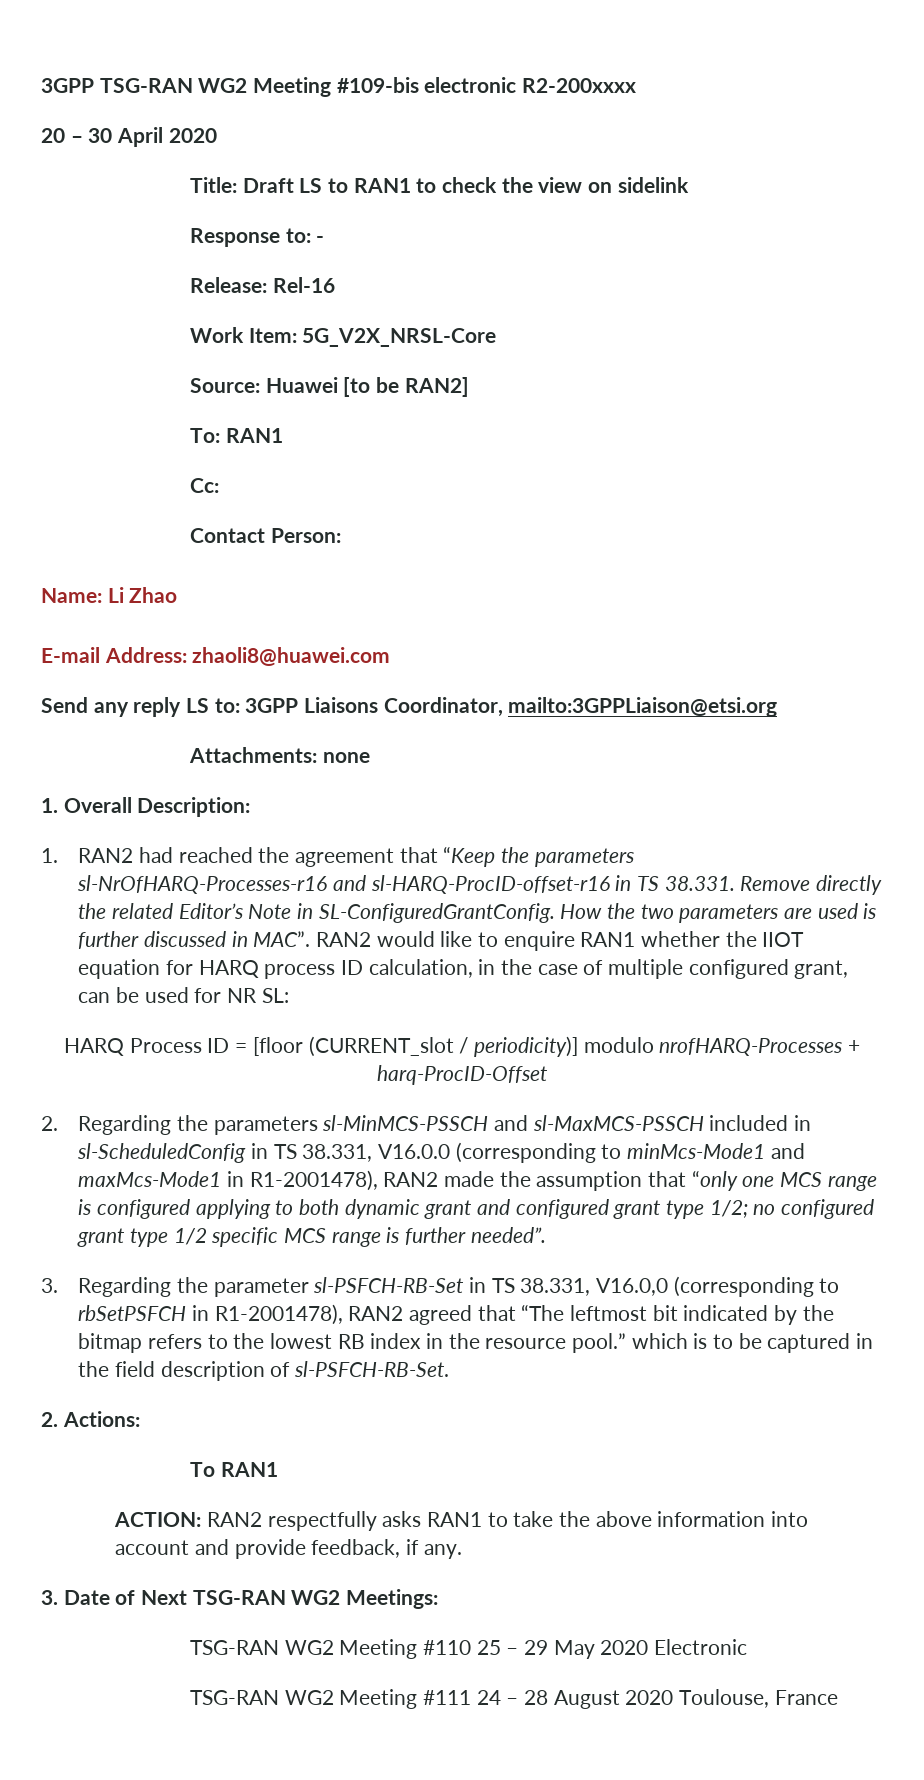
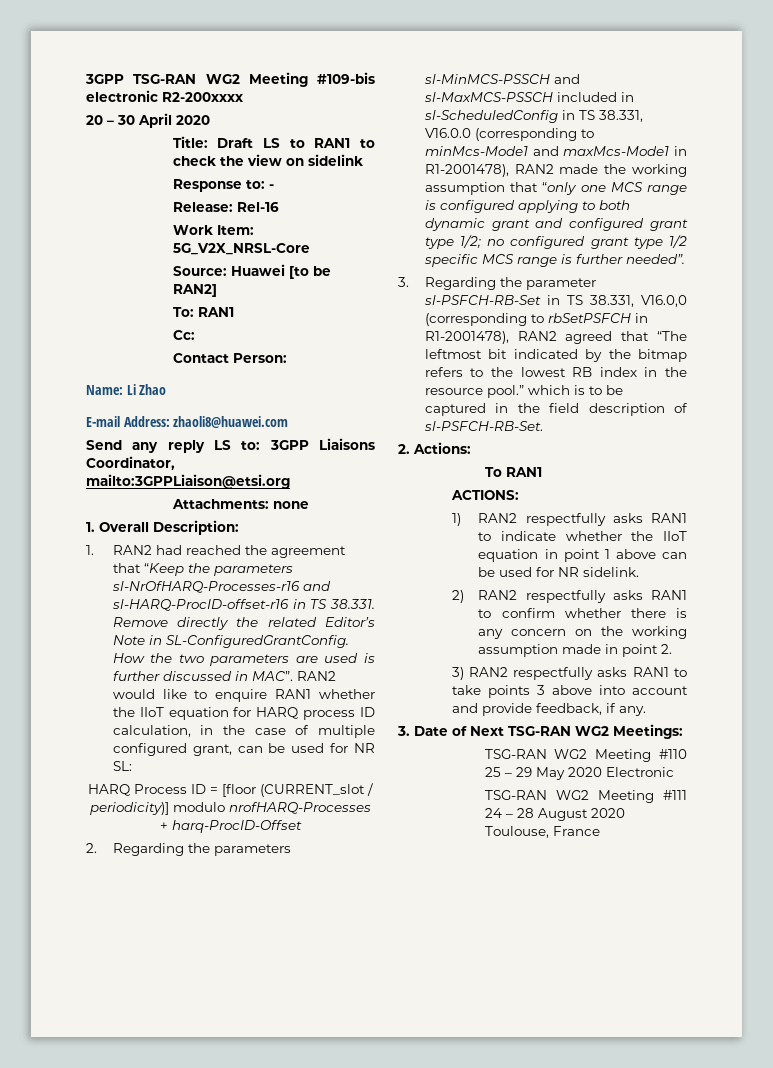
- RAN2 would like to enquire RAN1 whether the IIOT equation for HARQ process ID calculation, in the case of multiple configured grant, can be used for NR SL:
+ RAN2 would like to enquire RAN1 whether the IIoT equation for HARQ process ID calculation, in the case of multiple configured grant, can be used for NR SL:
- 2. Regarding the parameters sl-MinMCS-PSSCH and sl-MaxMCS-PSSCH included in sl-ScheduledConfig in TS 38.331, V16.0.0 (corresponding to minMcs-Mode1 and maxMcs-Mode1 in R1-2001478), RAN2 made the assumption that “only one MCS range is configured applying to both dynamic grant and configured grant type 1/2; no configured grant type 1/2 specific MCS range is further needed”.
+ 2. Regarding the parameters sl-MinMCS-PSSCH and sl-MaxMCS-PSSCH included in sl-ScheduledConfig in TS 38.331, V16.0.0 (corresponding to minMcs-Mode1 and maxMcs-Mode1 in R1-2001478), RAN2 made the working assumption that “only one MCS range is configured applying to both dynamic grant and configured grant type 1/2; no configured grant type 1/2 specific MCS range is further needed”.
- ACTION: RAN2 respectfully asks RAN1 to take the above information into account and provide feedback, if any.
+ ACTIONS:
+ 1) RAN2 respectfully asks RAN1 to indicate whether the IIoT equation in point 1 above can be used for NR sidelink.
+ 2) RAN2 respectfully asks RAN1 to confirm whether there is any concern on the working assumption made in point 2.
+ 3) RAN2 respectfully asks RAN1 to take points 3 above into account and provide feedback, if any.

